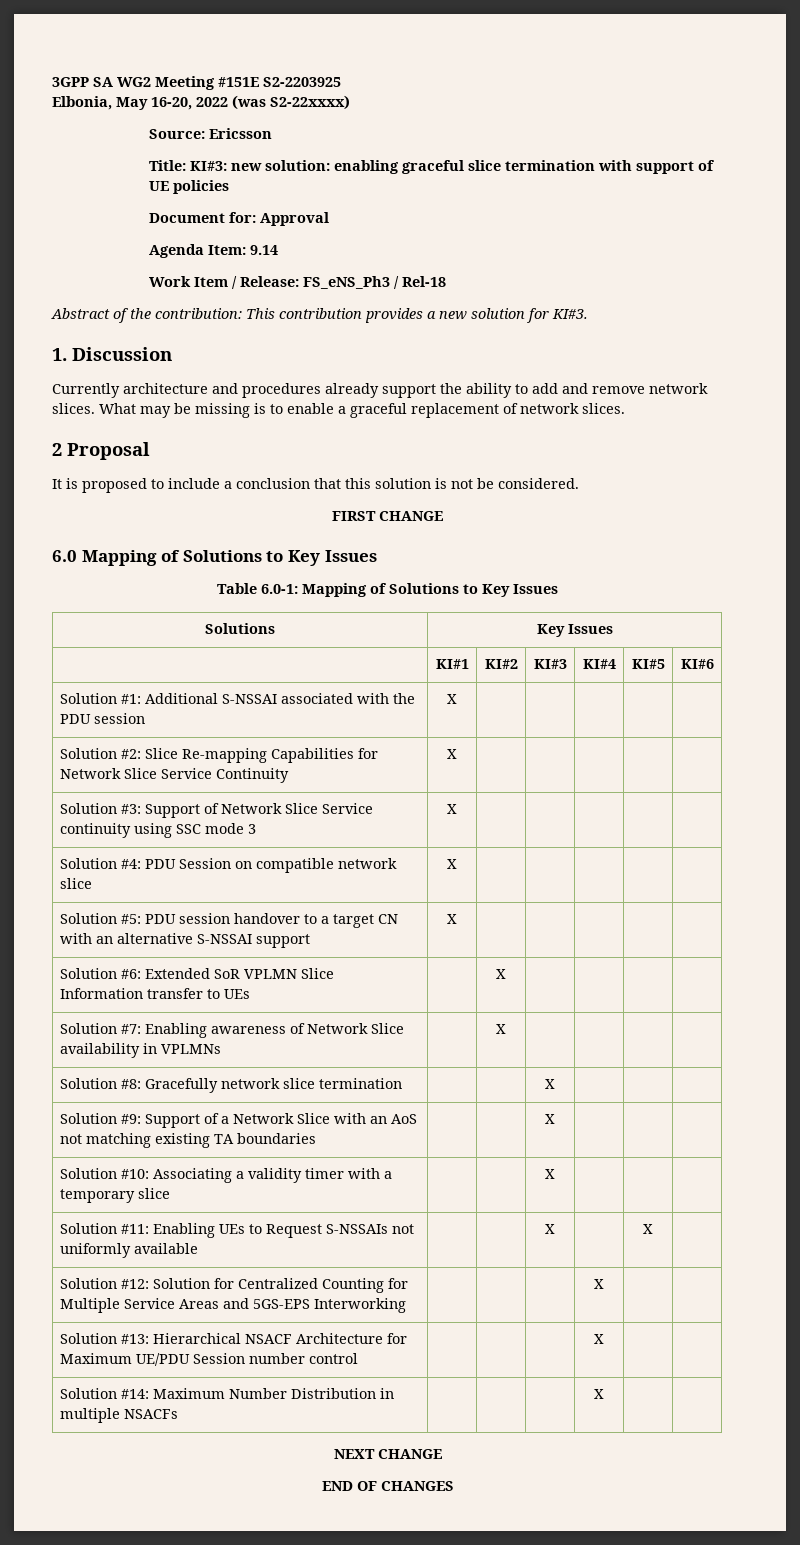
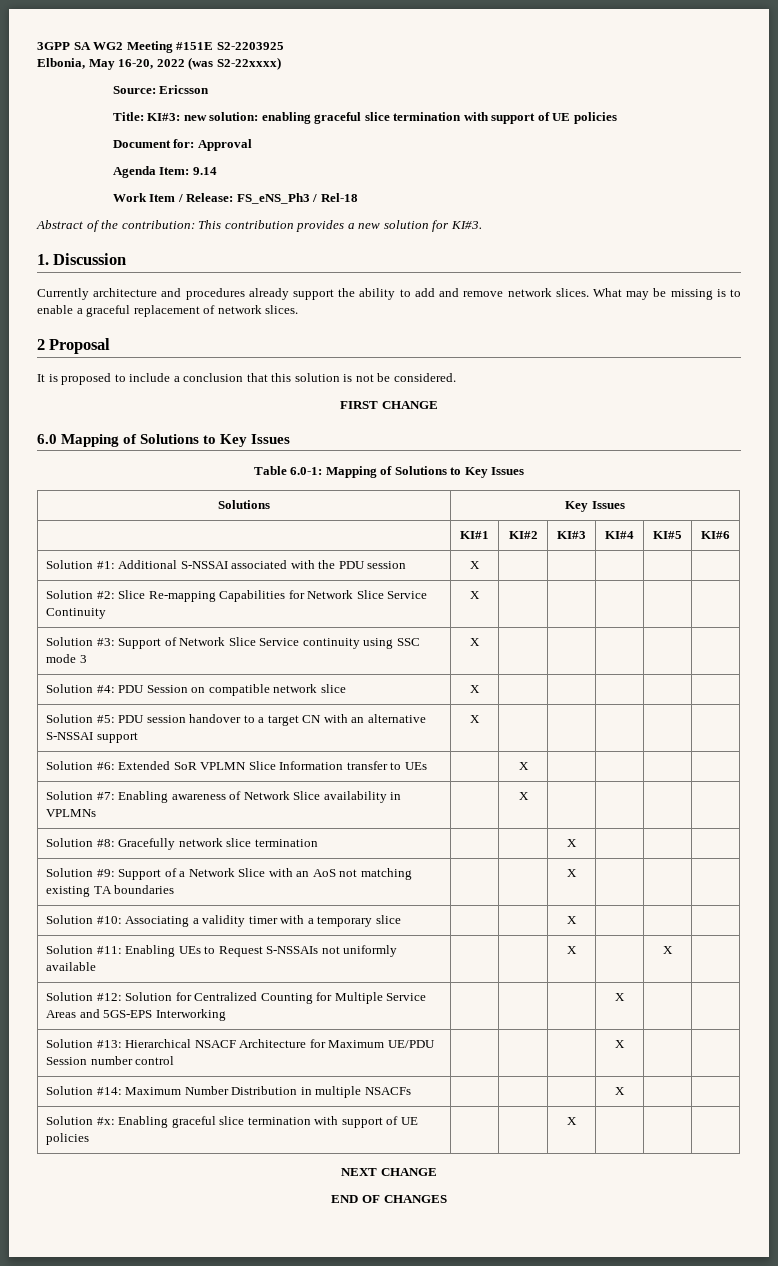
+ Solution #x: Enabling graceful slice termination with support of UE policies | | | X | | |

